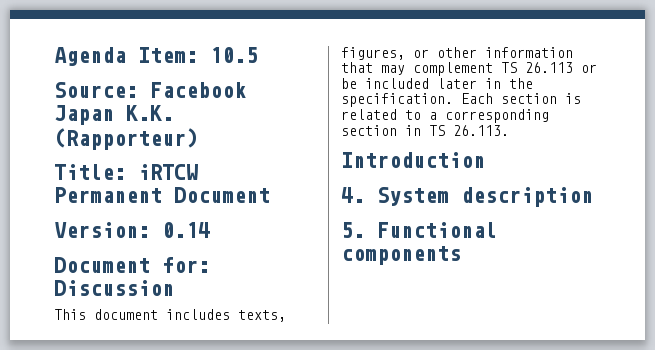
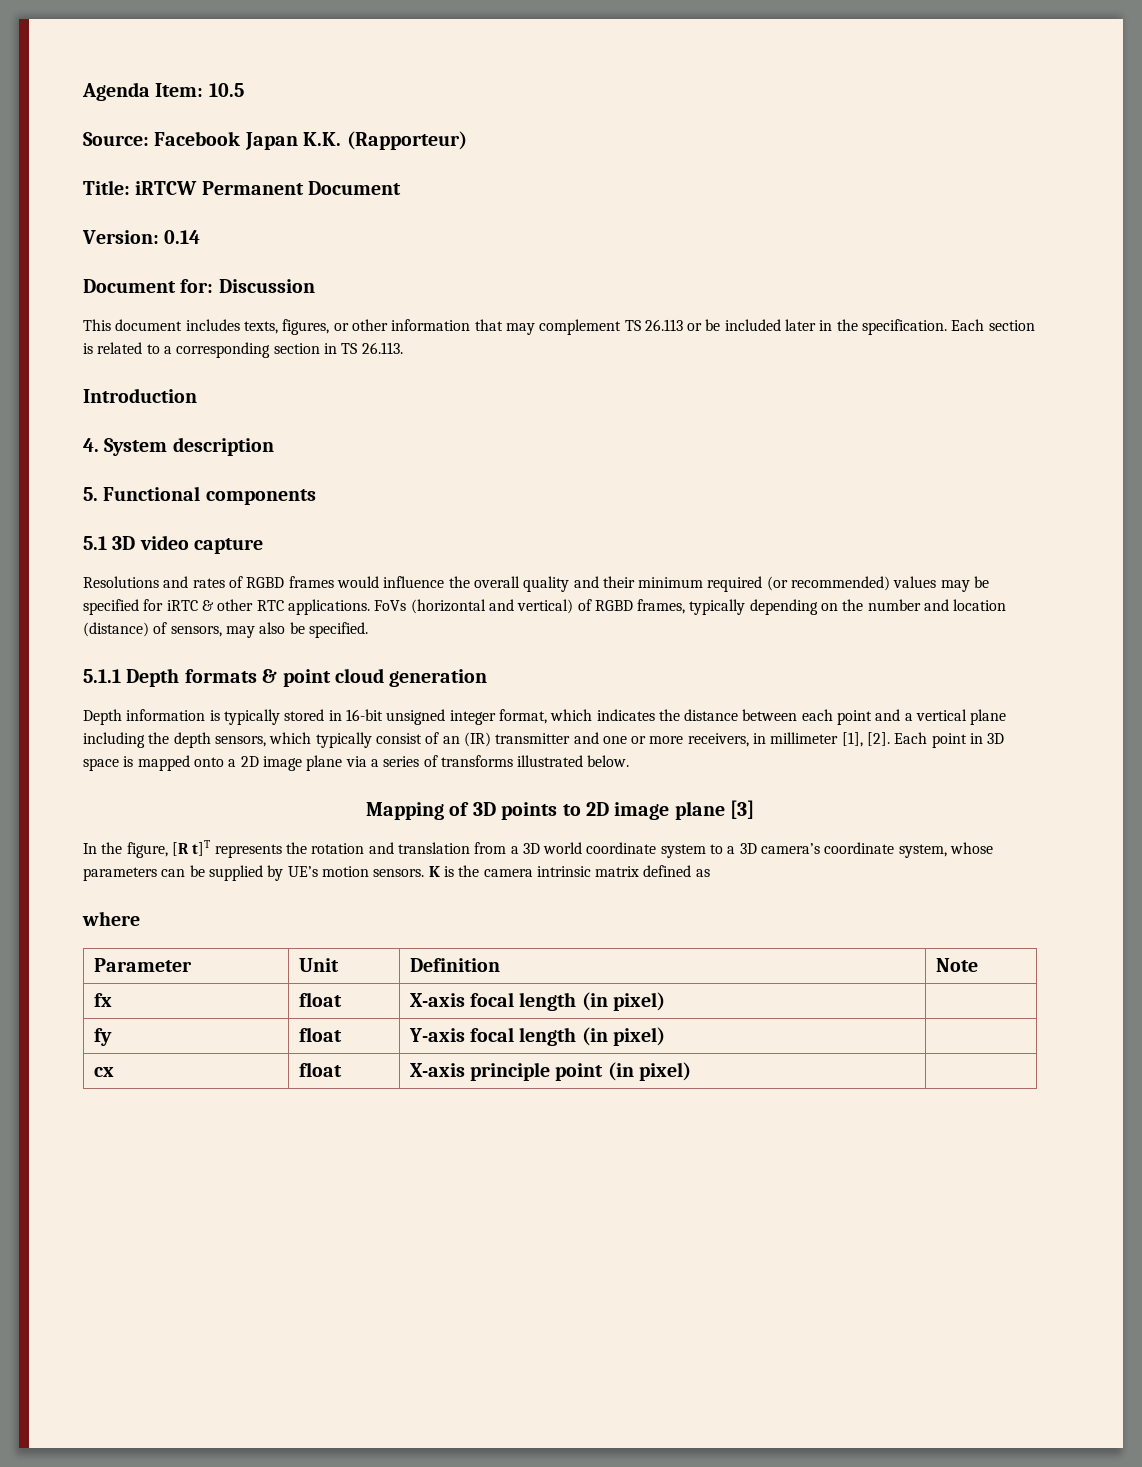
+ 5.1 3D video capture
+ Resolutions and rates of RGBD frames would influence the overall quality and their minimum required (or recommended) values may be specified for iRTC & other RTC applications. FoVs (horizontal and vertical) of RGBD frames, typically depending on the number and location (distance) of sensors, may also be specified.
+ 5.1.1 Depth formats & point cloud generation
+ Depth information is typically stored in 16-bit unsigned integer format, which indicates the distance between each point and a vertical plane including the depth sensors, which typically consist of an (IR) transmitter and one or more receivers, in millimeter [1], [2]. Each point in 3D space is mapped onto a 2D image plane via a series of transforms illustrated below.
+ Mapping of 3D points to 2D image plane [3]
+ In the figure, [R t]T represents the rotation and translation from a 3D world coordinate system to a 3D camera’s coordinate system, whose parameters can be supplied by UE’s motion sensors. K is the camera intrinsic matrix defined as
+ where
+ Parameter | Unit | Definition | Note
+ fx | float | X-axis focal length (in pixel) |
+ fy | float | Y-axis focal length (in pixel) |
+ cx | float | X-axis principle point (in pixel) |

